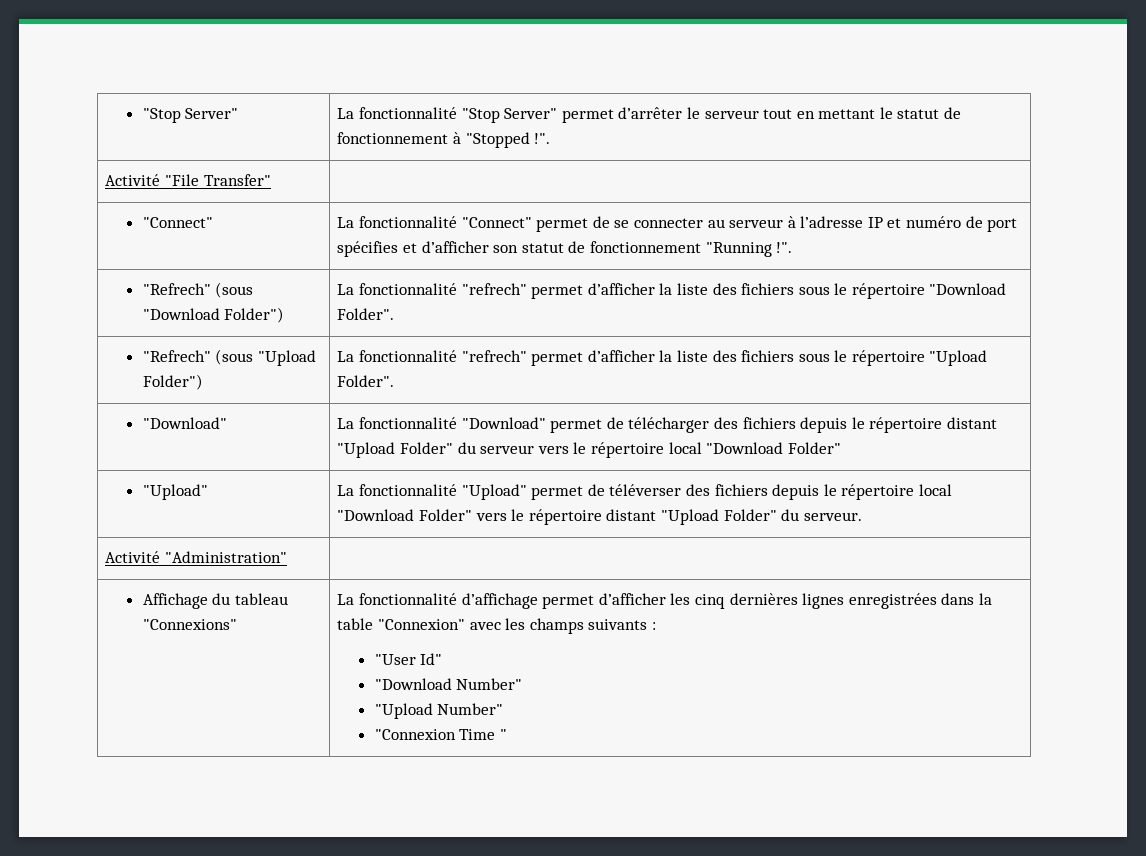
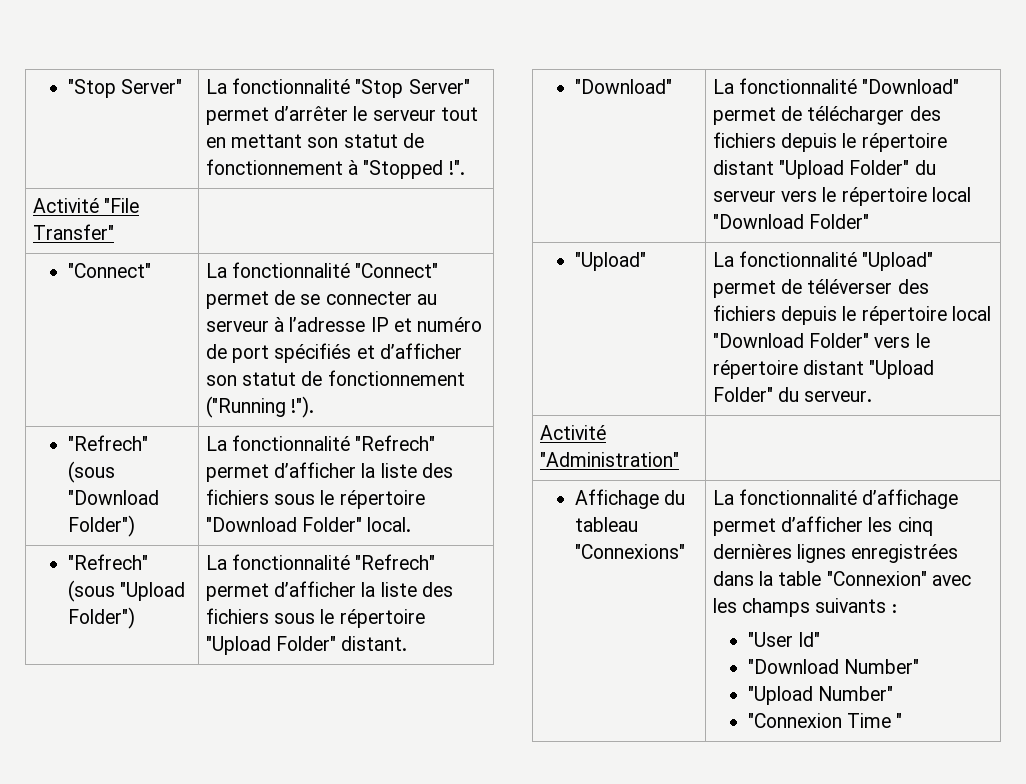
- "Stop Server" | La fonctionnalité "Stop Server" permet d’arrêter le serveur tout en mettant le statut de fonctionnement à "Stopped !".
+ "Stop Server" | La fonctionnalité "Stop Server" permet d’arrêter le serveur tout en mettant son statut de fonctionnement à "Stopped !".
- "Connect" | La fonctionnalité "Connect" permet de se connecter au serveur à l’adresse IP et numéro de port spécifies et d’afficher son statut de fonctionnement "Running !".
+ "Connect" | La fonctionnalité "Connect" permet de se connecter au serveur à l’adresse IP et numéro de port spécifiés et d’afficher son statut de fonctionnement ("Running !").
- "Refrech" (sous "Download Folder") | La fonctionnalité "refrech" permet d’afficher la liste des fichiers sous le répertoire "Download Folder".
+ "Refrech" (sous "Download Folder") | La fonctionnalité "Refrech" permet d’afficher la liste des fichiers sous le répertoire "Download Folder" local.
- "Refrech" (sous "Upload Folder") | La fonctionnalité "refrech" permet d’afficher la liste des fichiers sous le répertoire "Upload Folder".
+ "Refrech" (sous "Upload Folder") | La fonctionnalité "Refrech" permet d’afficher la liste des fichiers sous le répertoire "Upload Folder" distant.

